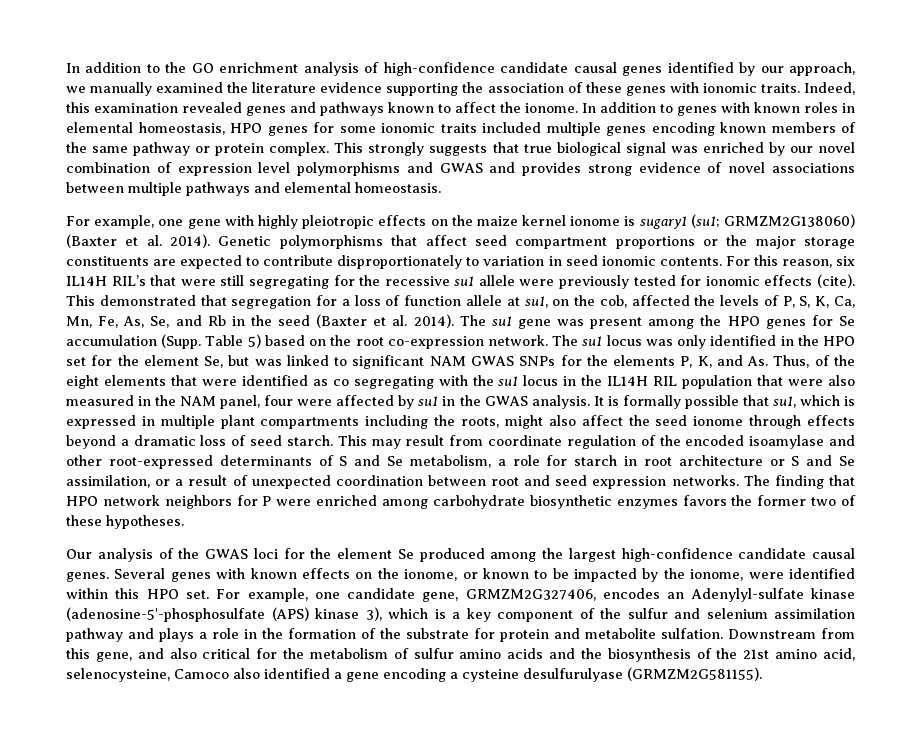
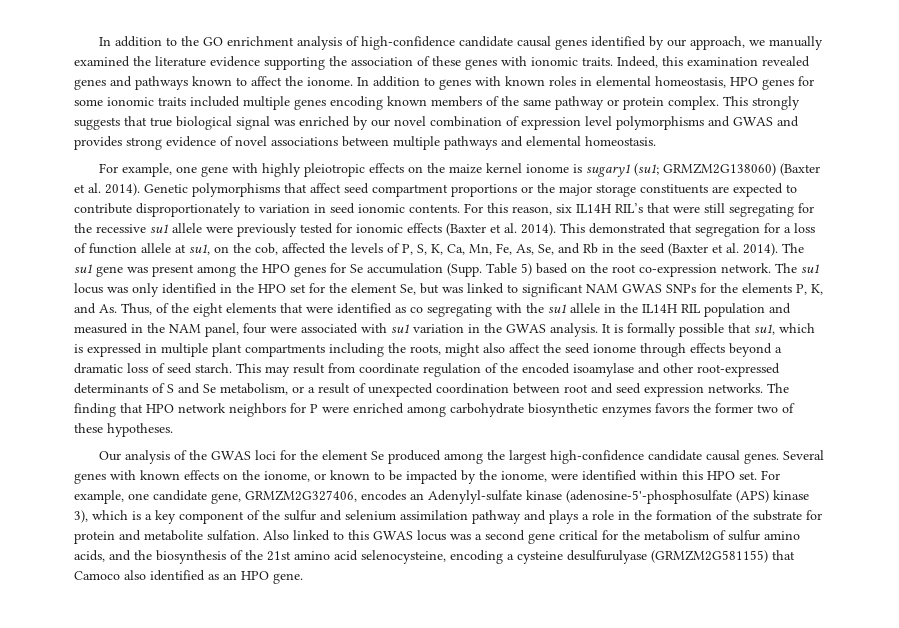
- For this reason, six IL14H RIL’s that were still segregating for the recessive su1 allele were previously tested for ionomic effects (cite).
+ For this reason, six IL14H RIL’s that were still segregating for the recessive su1 allele were previously tested for ionomic effects (Baxter et al. 2014).
- The su1 locus was only identified in the HPO set for the element Se, but was linked to significant NAM GWAS SNPs for the elements P, K, and As. Thus, of the eight elements that were identified as co segregating with the su1 locus in the IL14H RIL population that were also measured in the NAM panel, four were affected by su1 in the GWAS analysis.
+ The su1 locus was only identified in the HPO set for the element Se, but was linked to significant NAM GWAS SNPs for the elements P, K, and As. Thus, of the eight elements that were identified as co segregating with the su1 allele in the IL14H RIL population and measured in the NAM panel, four were associated with su1 variation in the GWAS analysis.
- This may result from coordinate regulation of the encoded isoamylase and other root-expressed determinants of S and Se metabolism, a role for starch in root architecture or S and Se assimilation, or a result of unexpected coordination between root and seed expression networks.
+ This may result from coordinate regulation of the encoded isoamylase and other root-expressed determinants of S and Se metabolism, or a result of unexpected coordination between root and seed expression networks.
- Downstream from this gene, and also critical for the metabolism of sulfur amino acids and the biosynthesis of the 21st amino acid, selenocysteine, Camoco also identified a gene encoding a cysteine desulfurulyase (GRMZM2G581155).
+ Also linked to this GWAS locus was a second gene critical for the metabolism of sulfur amino acids, and the biosynthesis of the 21st amino acid selenocysteine, encoding a cysteine desulfurulyase (GRMZM2G581155) that Camoco also identified as an HPO gene.

